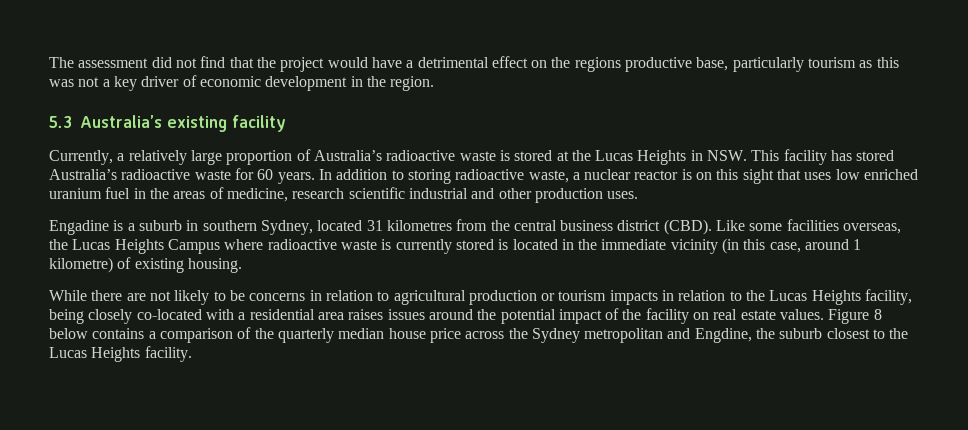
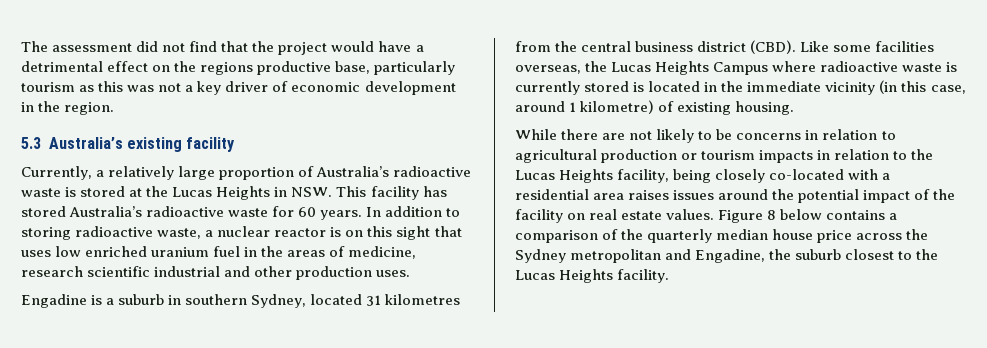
- Figure 8 below contains a comparison of the quarterly median house price across the Sydney metropolitan and Engdine, the suburb closest to the Lucas Heights facility.
+ Figure 8 below contains a comparison of the quarterly median house price across the Sydney metropolitan and Engadine, the suburb closest to the Lucas Heights facility.

